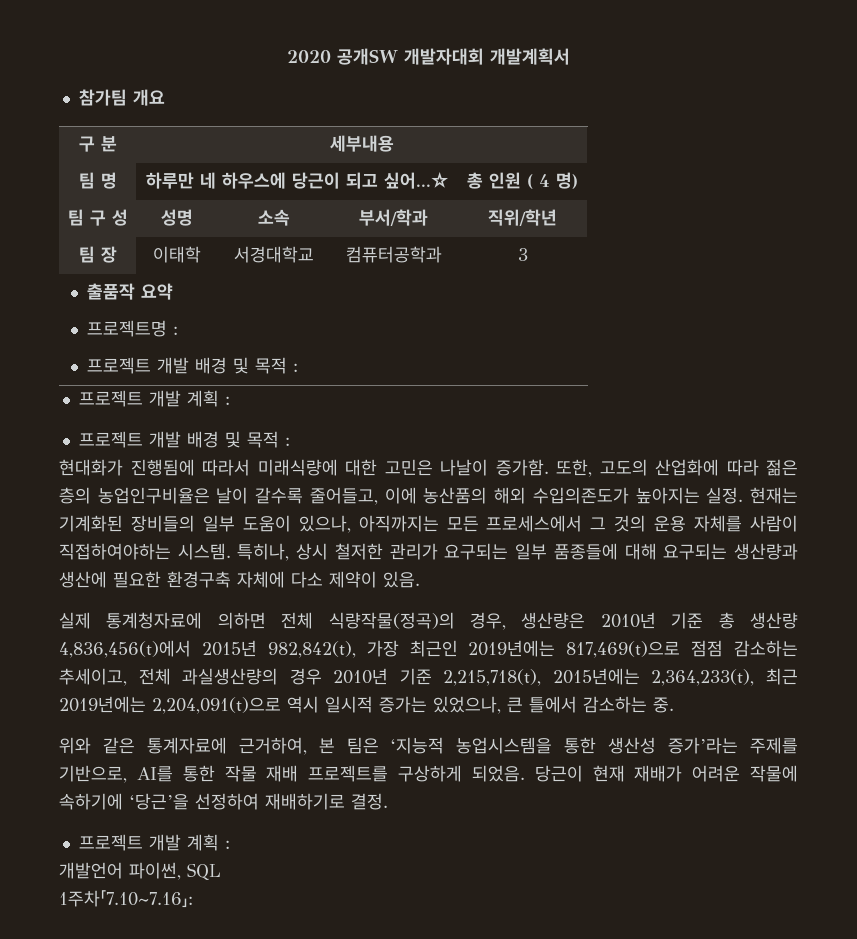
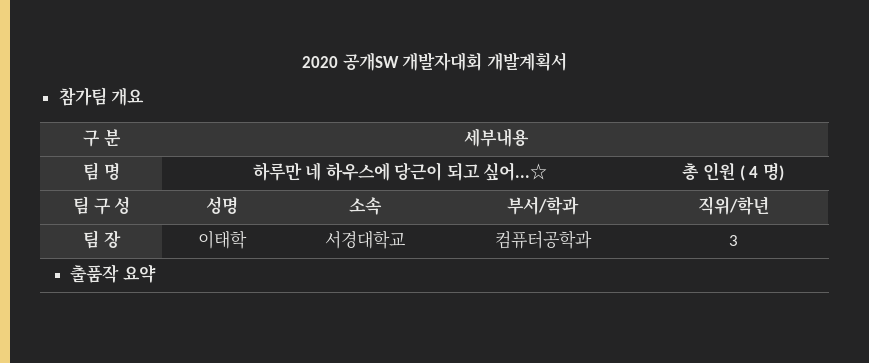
- 프로젝트명 :
- 프로젝트 개발 배경 및 목적 :
- 프로젝트 개발 계획 :
- 프로젝트 개발 배경 및 목적 :
- 현대화가 진행됨에 따라서 미래식량에 대한 고민은 나날이 증가함. 또한, 고도의 산업화에 따라 젊은 층의 농업인구비율은 날이 갈수록 줄어들고, 이에 농산품의 해외 수입의존도가 높아지는 실정. 현재는 기계화된 장비들의 일부 도움이 있으나, 아직까지는 모든 프로세스에서 그 것의 운용 자체를 사람이 직접하여야하는 시스템. 특히나, 상시 철저한 관리가 요구되는 일부 품종들에 대해 요구되는 생산량과 생산에 필요한 환경구축 자체에 다소 제약이 있음.
- 실제 통계청자료에 의하면 전체 식량작물(정곡)의 경우, 생산량은 2010년 기준 총 생산량 4,836,456(t)에서 2015년 982,842(t), 가장 최근인 2019년에는 817,469(t)으로 점점 감소하는 추세이고, 전체 과실생산량의 경우 2010년 기준 2,215,718(t), 2015년에는 2,364,233(t), 최근 2019년에는 2,204,091(t)으로 역시 일시적 증가는 있었으나, 큰 틀에서 감소하는 중.
- 위와 같은 통계자료에 근거하여, 본 팀은 ‘지능적 농업시스템을 통한 생산성 증가’라는 주제를 기반으로, AI를 통한 작물 재배 프로젝트를 구상하게 되었음. 당근이 현재 재배가 어려운 작물에 속하기에 ‘당근’을 선정하여 재배하기로 결정.
- 프로젝트 개발 계획 :
- 개발언어 파이썬, SQL
- 1주차「7.10~7.16」:

